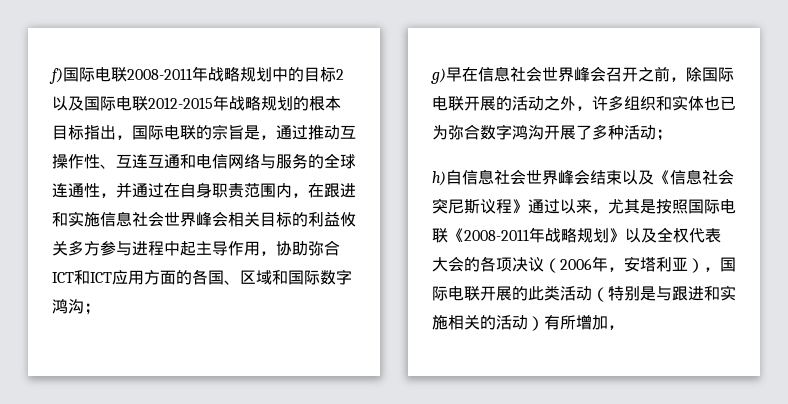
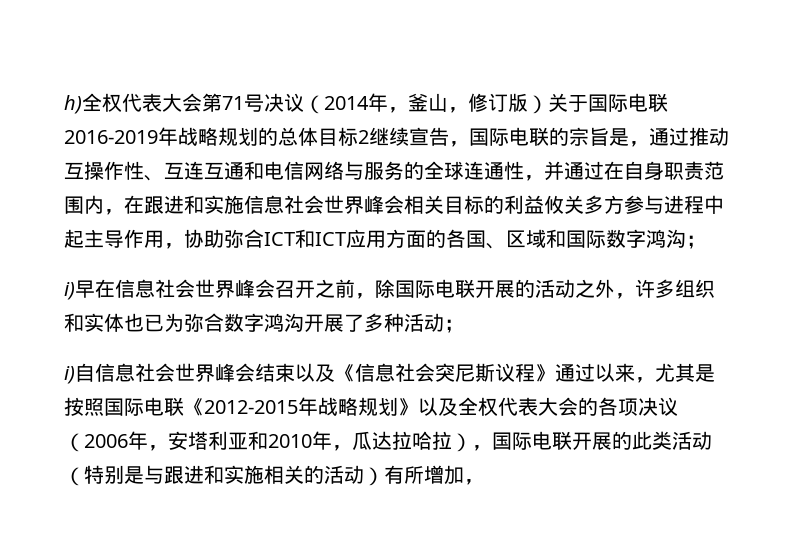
- f)国际电联2008-2011年战略规划中的目标2以及国际电联2012-2015年战略规划的根本目标指出，国际电联的宗旨是，通过推动互操作性、互连互通和电信网络与服务的全球连通性，并通过在自身职责范围内，在跟进和实施信息社会世界峰会相关目标的利益攸关多方参与进程中起主导作用，协助弥合ICT和ICT应用方面的各国、区域和国际数字鸿沟；
+ h)全权代表大会第71号决议（2014年，釜山，修订版）关于国际电联2016-2019年战略规划的总体目标2继续宣告，国际电联的宗旨是，通过推动互操作性、互连互通和电信网络与服务的全球连通性，并通过在自身职责范围内，在跟进和实施信息社会世界峰会相关目标的利益攸关多方参与进程中起主导作用，协助弥合ICT和ICT应用方面的各国、区域和国际数字鸿沟；
- g)早在信息社会世界峰会召开之前，除国际电联开展的活动之外，许多组织和实体也已为弥合数字鸿沟开展了多种活动；
+ i)早在信息社会世界峰会召开之前，除国际电联开展的活动之外，许多组织和实体也已为弥合数字鸿沟开展了多种活动；
- h)自信息社会世界峰会结束以及《信息社会突尼斯议程》通过以来，尤其是按照国际电联《2008-2011年战略规划》以及全权代表大会的各项决议（2006年，安塔利亚），国际电联开展的此类活动（特别是与跟进和实施相关的活动）有所增加，
+ i)自信息社会世界峰会结束以及《信息社会突尼斯议程》通过以来，尤其是按照国际电联《2012-2015年战略规划》以及全权代表大会的各项决议（2006年，安塔利亚和2010年，瓜达拉哈拉），国际电联开展的此类活动（特别是与跟进和实施相关的活动）有所增加，

